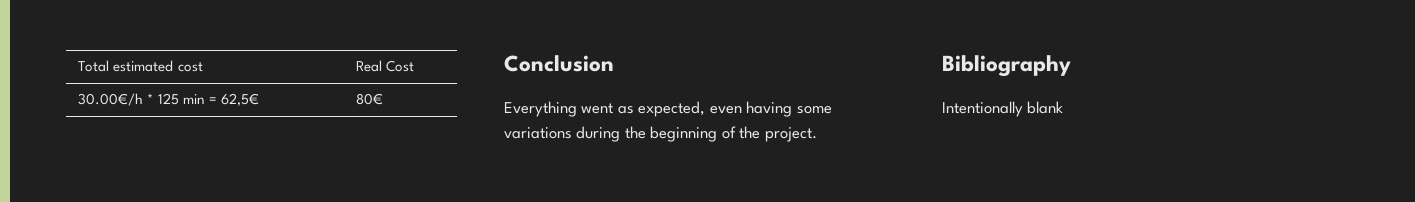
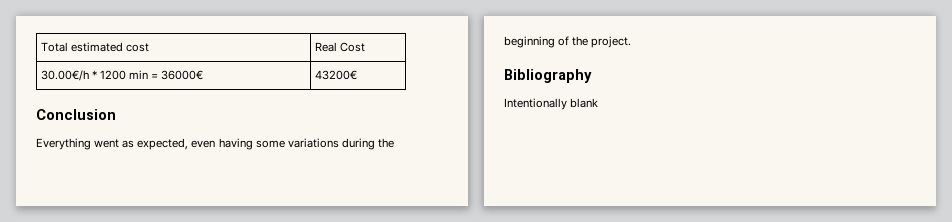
- 30.00€/h * 125 min = 62,5€ | 80€
+ 30.00€/h * 1200 min = 36000€ | 43200€

